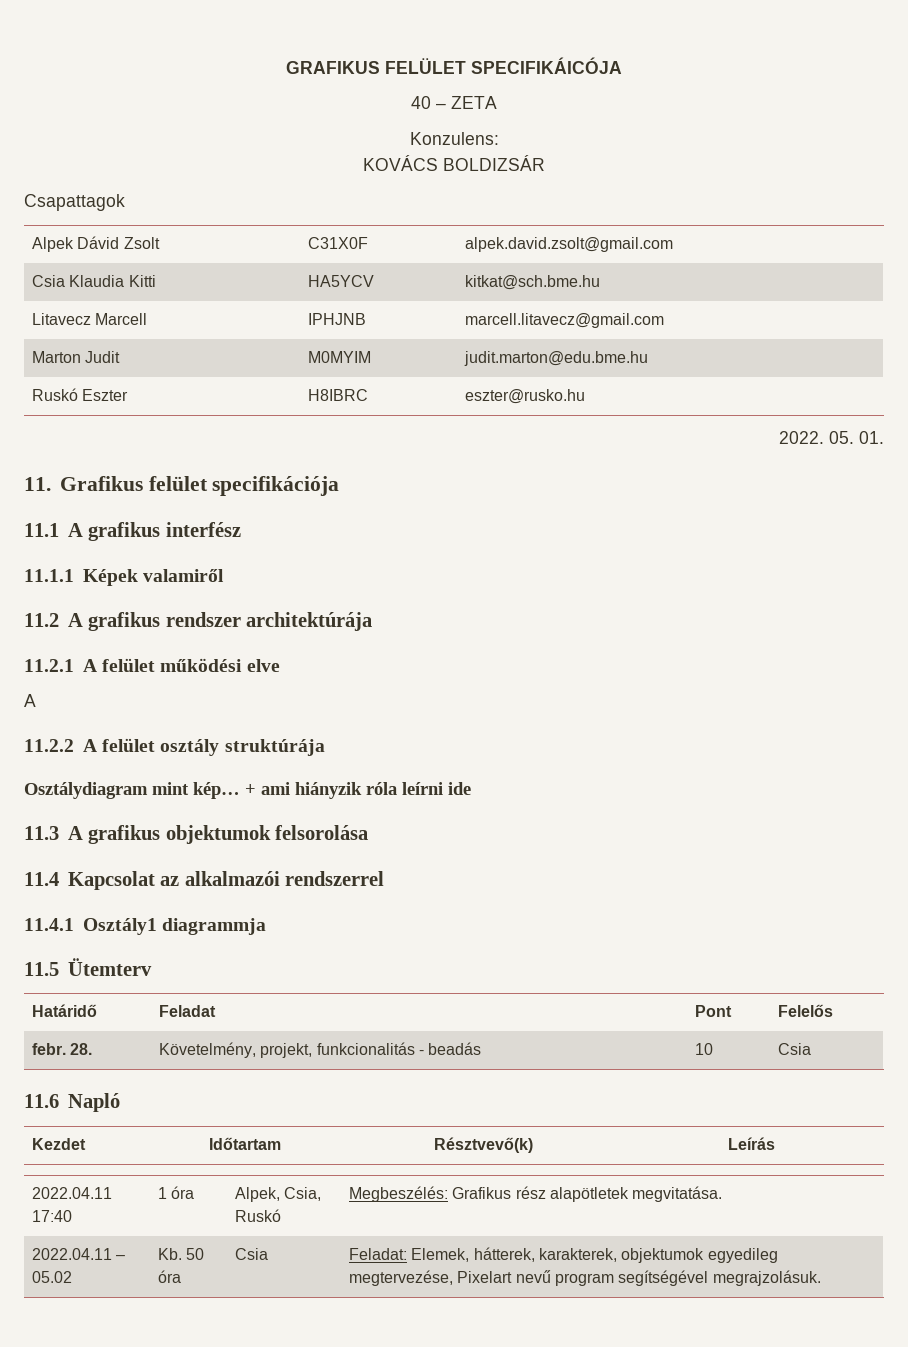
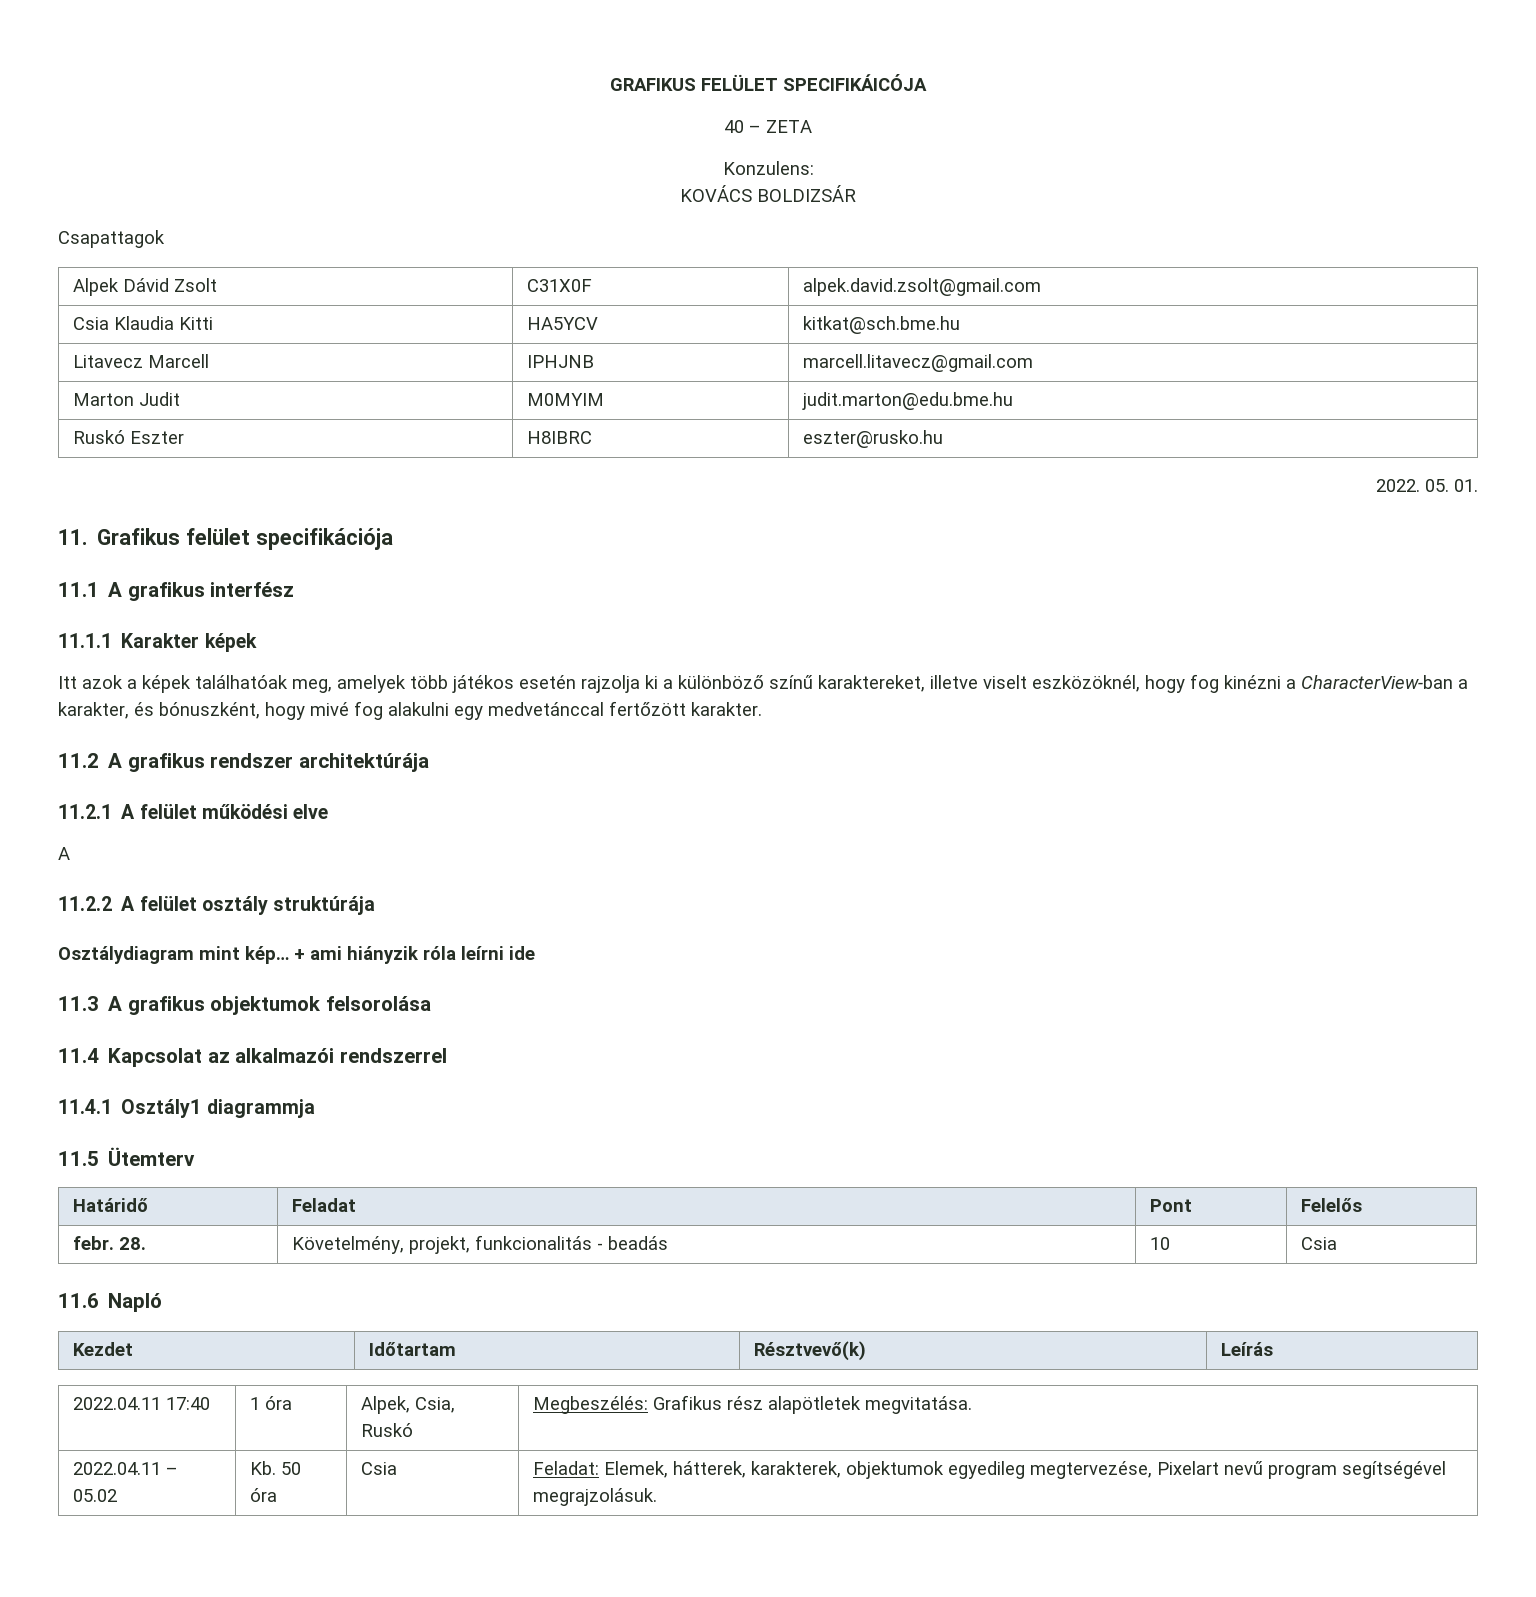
- 11.1.1 Képek valamiről
+ 11.1.1 Karakter képek
+ Itt azok a képek találhatóak meg, amelyek több játékos esetén rajzolja ki a különböző színű karaktereket, illetve viselt eszközöknél, hogy fog kinézni a CharacterView-ban a karakter, és bónuszként, hogy mivé fog alakulni egy medvetánccal fertőzött karakter.

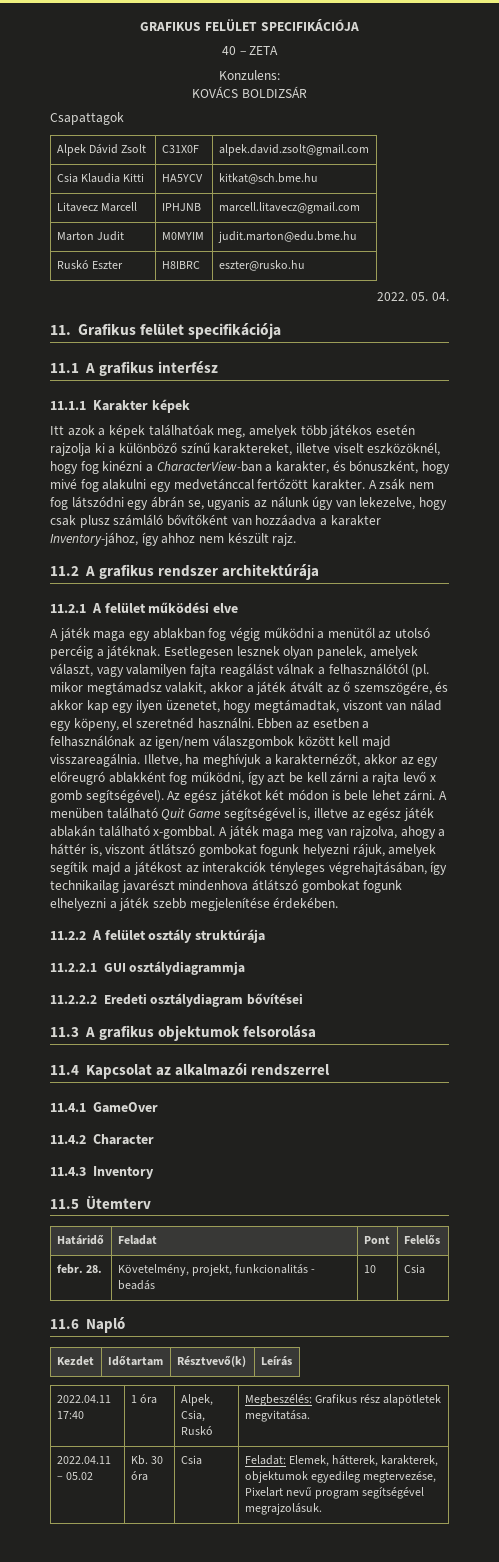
- GRAFIKUS FELÜLET SPECIFIKÁICÓJA
+ GRAFIKUS FELÜLET SPECIFIKÁCIÓJA
- 05. 01.
+ 05. 04.
+ A zsák nem fog látszódni egy ábrán se, ugyanis az nálunk úgy van lekezelve, hogy csak plusz számláló bővítőként van hozzáadva a karakter Inventory-jához, így ahhoz nem készült rajz.
  11.2.1 A felület működési elve
- A
+ A játék maga egy ablakban fog végig működni a menütől az utolsó percéig a játéknak. Esetlegesen lesznek olyan panelek, amelyek választ, vagy valamilyen fajta reagálást válnak a felhasználótól (pl. mikor megtámadsz valakit, akkor a játék átvált az ő szemszögére, és akkor kap egy ilyen üzenetet, hogy megtámadtak, viszont van nálad egy köpeny, el szeretnéd használni. Ebben az esetben a felhasználónak az igen/nem válaszgombok között kell majd visszareagálnia. Illetve, ha meghívjuk a karakternézőt, akkor az egy előreugró ablakként fog működni, így azt be kell zárni a rajta levő x gomb segítségével). Az egész játékot két módon is bele lehet zárni. A menüben található Quit Game segítségével is, illetve az egész játék ablakán található x-gombbal. A játék maga meg van rajzolva, ahogy a háttér is, viszont átlátszó gombokat fogunk helyezni rájuk, amelyek segítik majd a játékost az interakciók tényleges végrehajtásában, így technikailag javarészt mindenhova átlátszó gombokat fogunk elhelyezni a játék szebb megjelenítése érdekében.
- Osztálydiagram mint kép… + ami hiányzik róla leírni ide
+ 11.2.2.1 GUI osztálydiagrammja
+ 11.2.2.2 Eredeti osztálydiagram bővítései
- 11.4.1 Osztály1 diagrammja
+ 11.4.1 GameOver
+ 11.4.2 Character
+ 11.4.3 Inventory
- 2022.04.11 – 05.02 | Kb. 50 óra | Csia | Feladat: Elemek, hátterek, karakterek, objektumok egyedileg megtervezése, Pixelart nevű program segítségével megrajzolásuk.
+ 2022.04.11 – 05.02 | Kb. 30 óra | Csia | Feladat: Elemek, hátterek, karakterek, objektumok egyedileg megtervezése, Pixelart nevű program segítségével megrajzolásuk.

